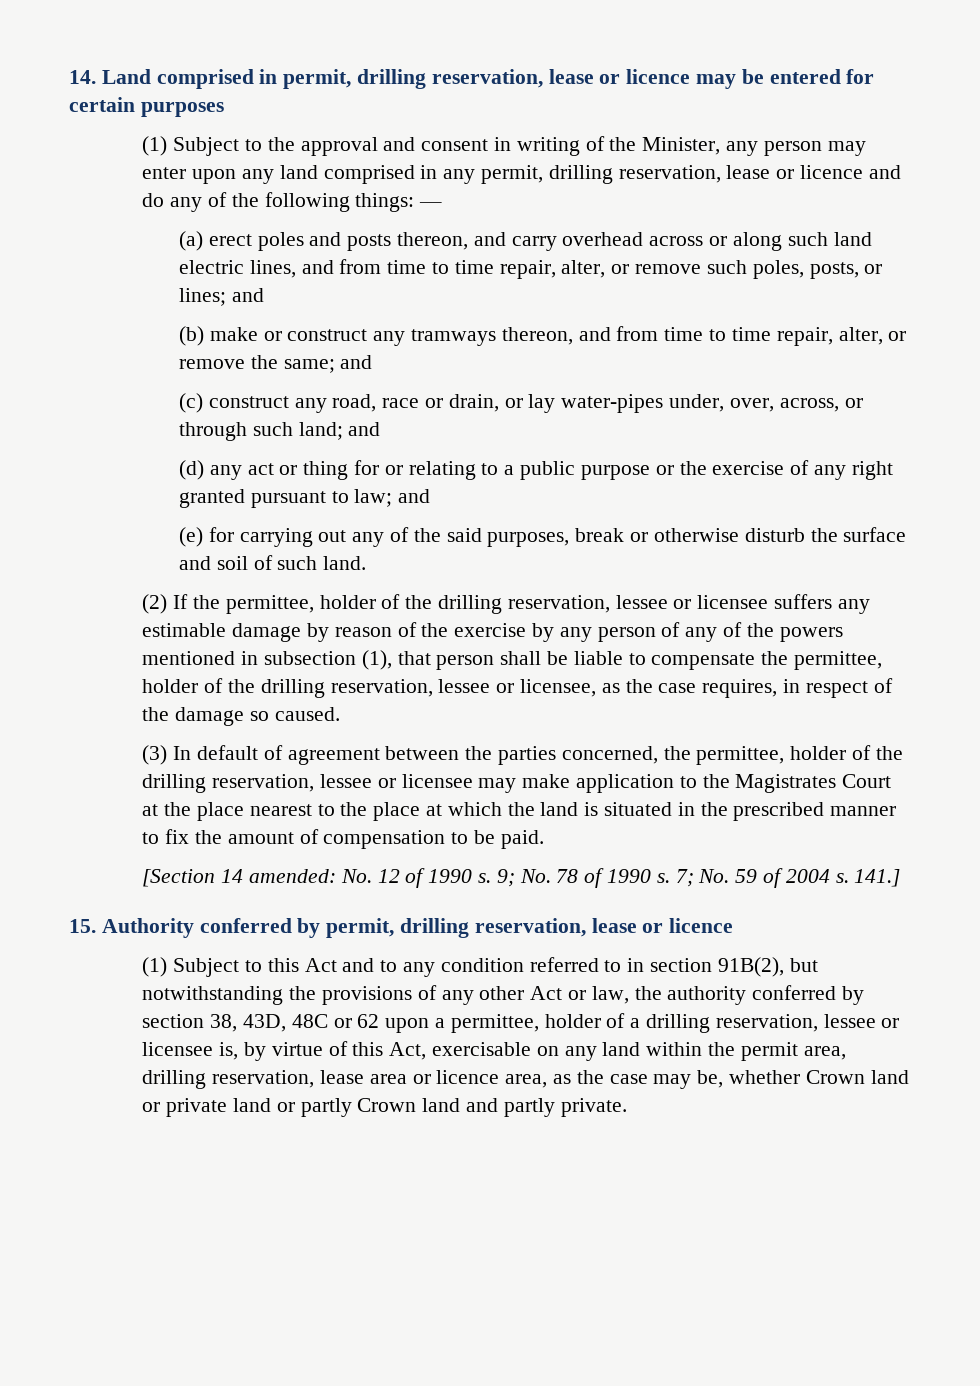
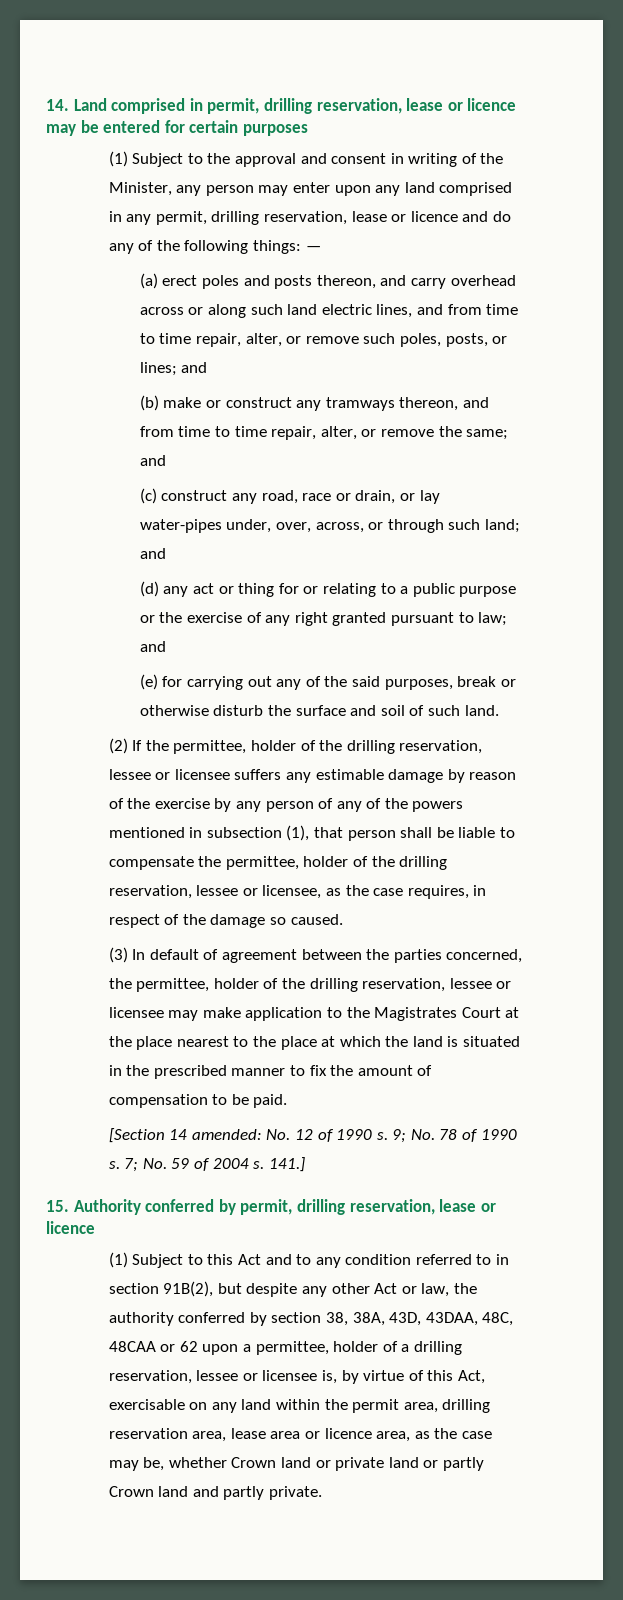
- (1) Subject to this Act and to any condition referred to in section 91B(2), but notwithstanding the provisions of any other Act or law, the authority conferred by section 38, 43D, 48C or 62 upon a permittee, holder of a drilling reservation, lessee or licensee is, by virtue of this Act, exercisable on any land within the permit area, drilling reservation, lease area or licence area, as the case may be, whether Crown land or private land or partly Crown land and partly private.
+ (1) Subject to this Act and to any condition referred to in section 91B(2), but despite any other Act or law, the authority conferred by section 38, 38A, 43D, 43DAA, 48C, 48CAA or 62 upon a permittee, holder of a drilling reservation, lessee or licensee is, by virtue of this Act, exercisable on any land within the permit area, drilling reservation area, lease area or licence area, as the case may be, whether Crown land or private land or partly Crown land and partly private.

